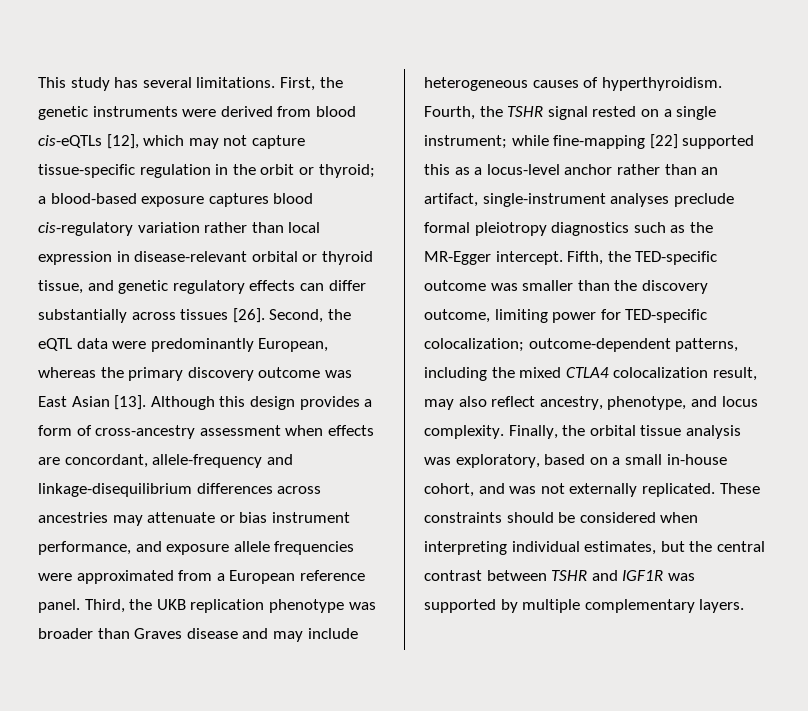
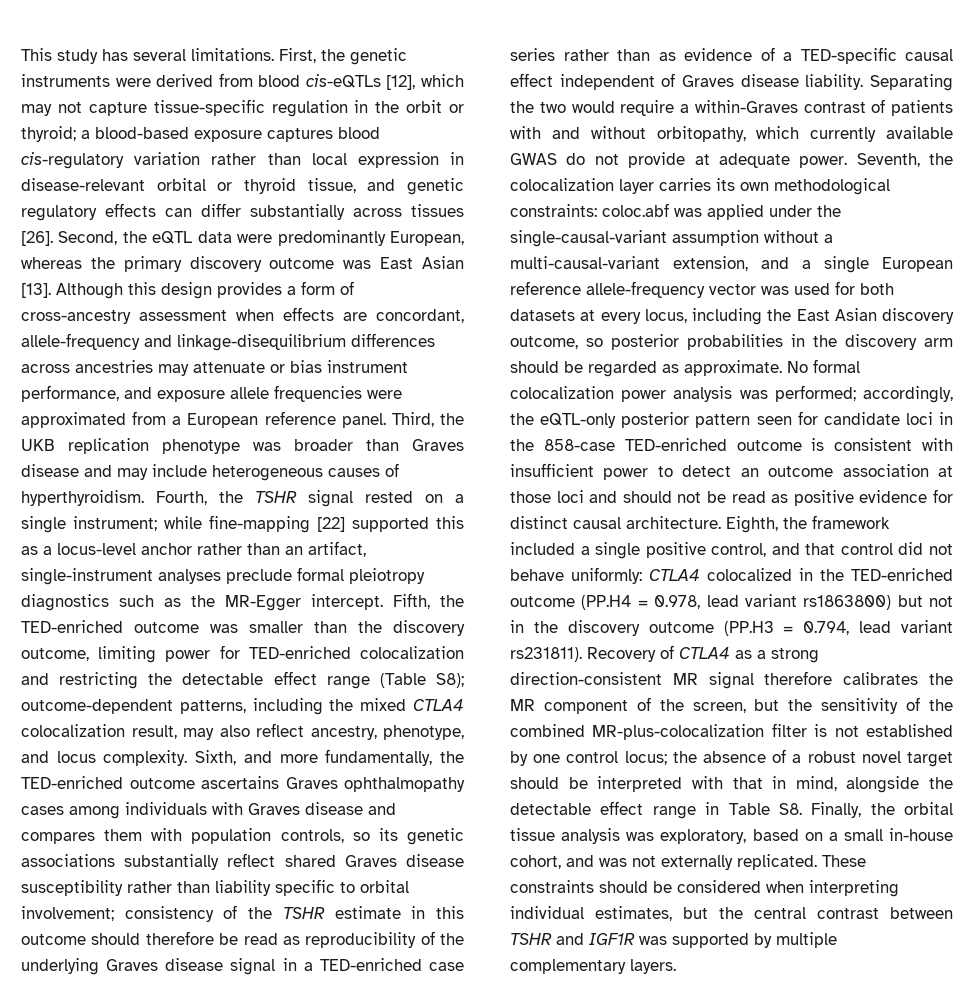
- Fifth, the TED-specific outcome was smaller than the discovery outcome, limiting power for TED-specific colocalization; outcome-dependent patterns, including the mixed CTLA4 colocalization result, may also reflect ancestry, phenotype, and locus complexity.
+ Fifth, the TED-enriched outcome was smaller than the discovery outcome, limiting power for TED-enriched colocalization and restricting the detectable effect range (Table S8); outcome-dependent patterns, including the mixed CTLA4 colocalization result, may also reflect ancestry, phenotype, and locus complexity.
- Finally, the orbital tissue analysis was exploratory, based on a small in-house cohort, and was not externally replicated.
+ Sixth, and more fundamentally, the TED-enriched outcome ascertains Graves ophthalmopathy cases among individuals with Graves disease and compares them with population controls, so its genetic associations substantially reflect shared Graves disease susceptibility rather than liability specific to orbital involvement; consistency of the TSHR estimate in this outcome should therefore be read as reproducibility of the underlying Graves disease signal in a TED-enriched case series rather than as evidence of a TED-specific causal effect independent of Graves disease liability. Separating the two would require a within-Graves contrast of patients with and without orbitopathy, which currently available GWAS do not provide at adequate power. Seventh, the colocalization layer carries its own methodological constraints: coloc.abf was applied under the single-causal-variant assumption without a multi-causal-variant extension, and a single European reference allele-frequency vector was used for both datasets at every locus, including the East Asian discovery outcome, so posterior probabilities in the discovery arm should be regarded as approximate. No formal colocalization power analysis was performed; accordingly, the eQTL-only posterior pattern seen for candidate loci in the 858-case TED-enriched outcome is consistent with insufficient power to detect an outcome association at those loci and should not be read as positive evidence for distinct causal architecture. Eighth, the framework included a single positive control, and that control did not behave uniformly: CTLA4 colocalized in the TED-enriched outcome (PP.H4 = 0.978, lead variant rs1863800) but not in the discovery outcome (PP.H3 = 0.794, lead variant rs231811). Recovery of CTLA4 as a strong direction-consistent MR signal therefore calibrates the MR component of the screen, but the sensitivity of the combined MR-plus-colocalization filter is not established by one control locus; the absence of a robust novel target should be interpreted with that in mind, alongside the detectable effect range in Table S8. Finally, the orbital tissue analysis was exploratory, based on a small in-house cohort, and was not externally replicated.

